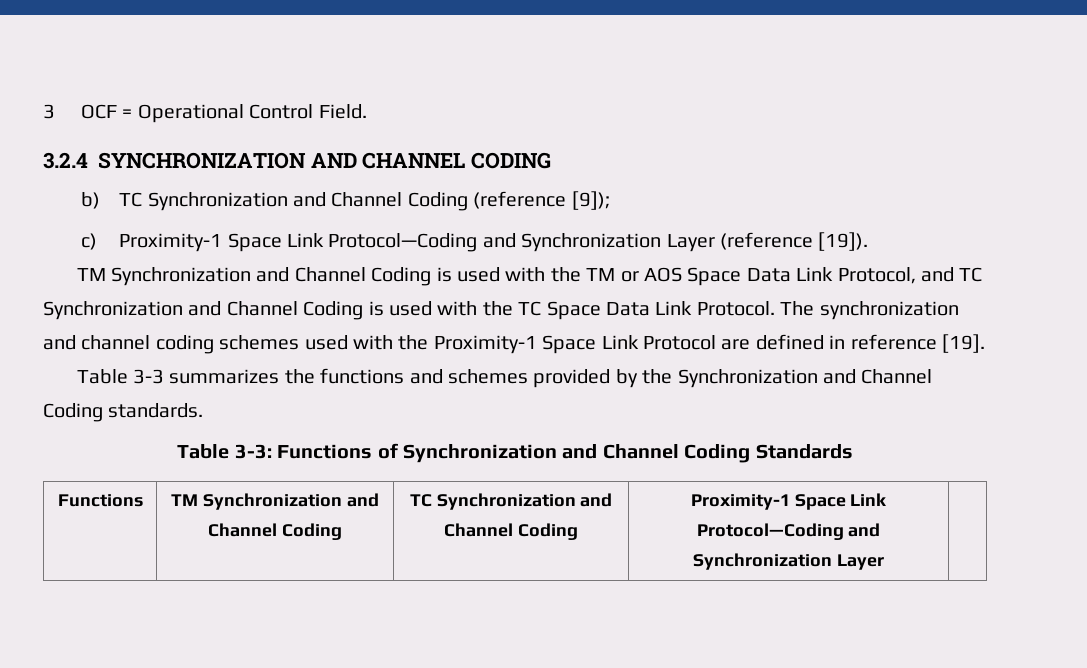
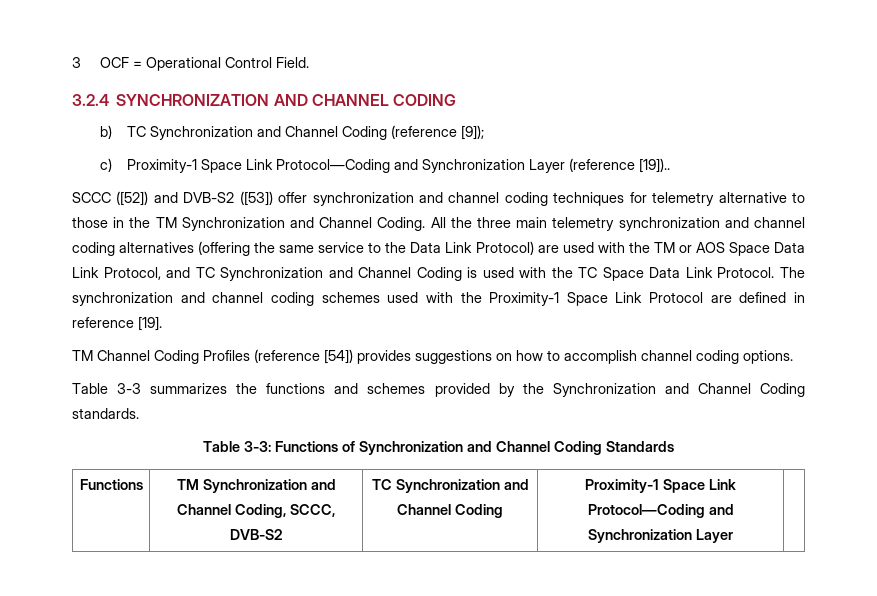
- c) Proximity-1 Space Link Protocol—Coding and Synchronization Layer (reference [19]).
- TM Synchronization and Channel Coding is used with the TM or AOS Space Data Link Protocol, and TC Synchronization and Channel Coding is used with the TC Space Data Link Protocol.
+ c) Proximity-1 Space Link Protocol—Coding and Synchronization Layer (reference [19])..
+ SCCC ([52]) and DVB-S2 ([53]) offer synchronization and channel coding techniques for telemetry alternative to those in the TM Synchronization and Channel Coding. All the three main telemetry synchronization and channel coding alternatives (offering the same service to the Data Link Protocol) are used with the TM or AOS Space Data Link Protocol, and TC Synchronization and Channel Coding is used with the TC Space Data Link Protocol.
+ TM Channel Coding Profiles (reference [54]) provides suggestions on how to accomplish channel coding options.
- Functions | TM Synchronization and Channel Coding | TC Synchronization and Channel Coding | Proximity-1 Space Link Protocol—Coding and Synchronization Layer |
+ Functions | TM Synchronization and Channel Coding, SCCC, DVB-S2 | TC Synchronization and Channel Coding | Proximity-1 Space Link Protocol—Coding and Synchronization Layer |

